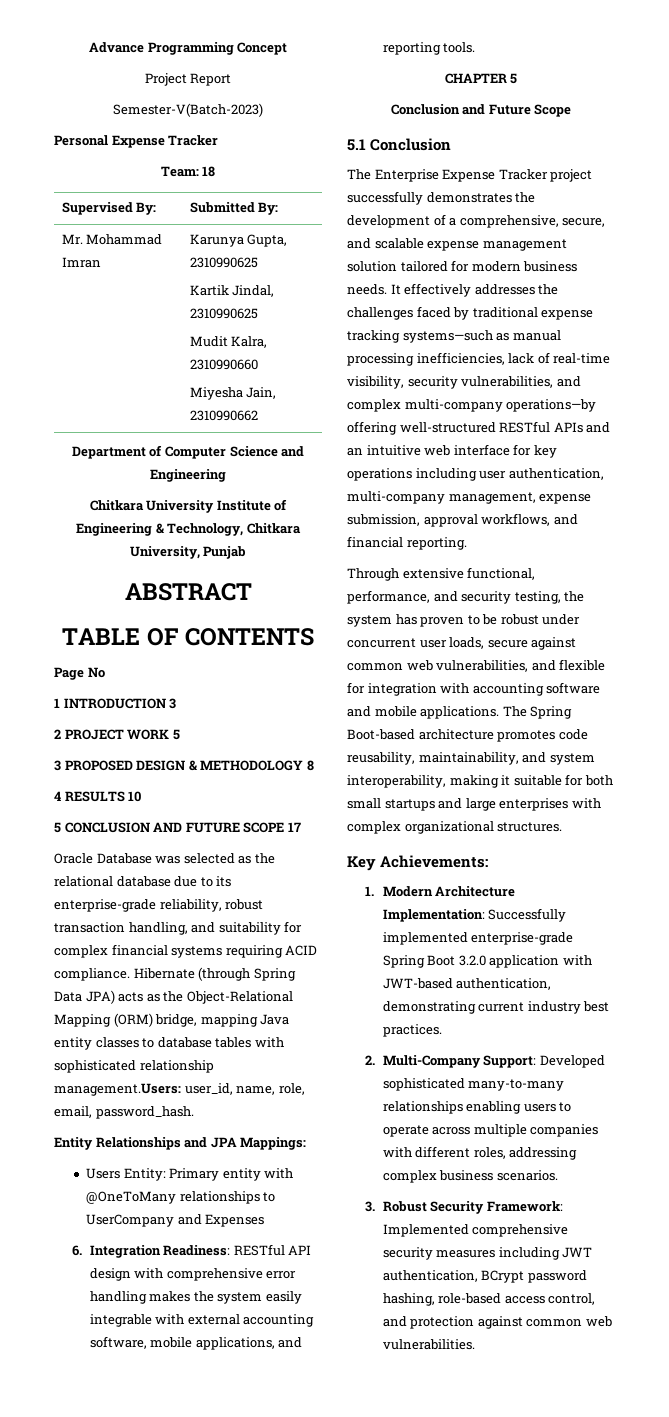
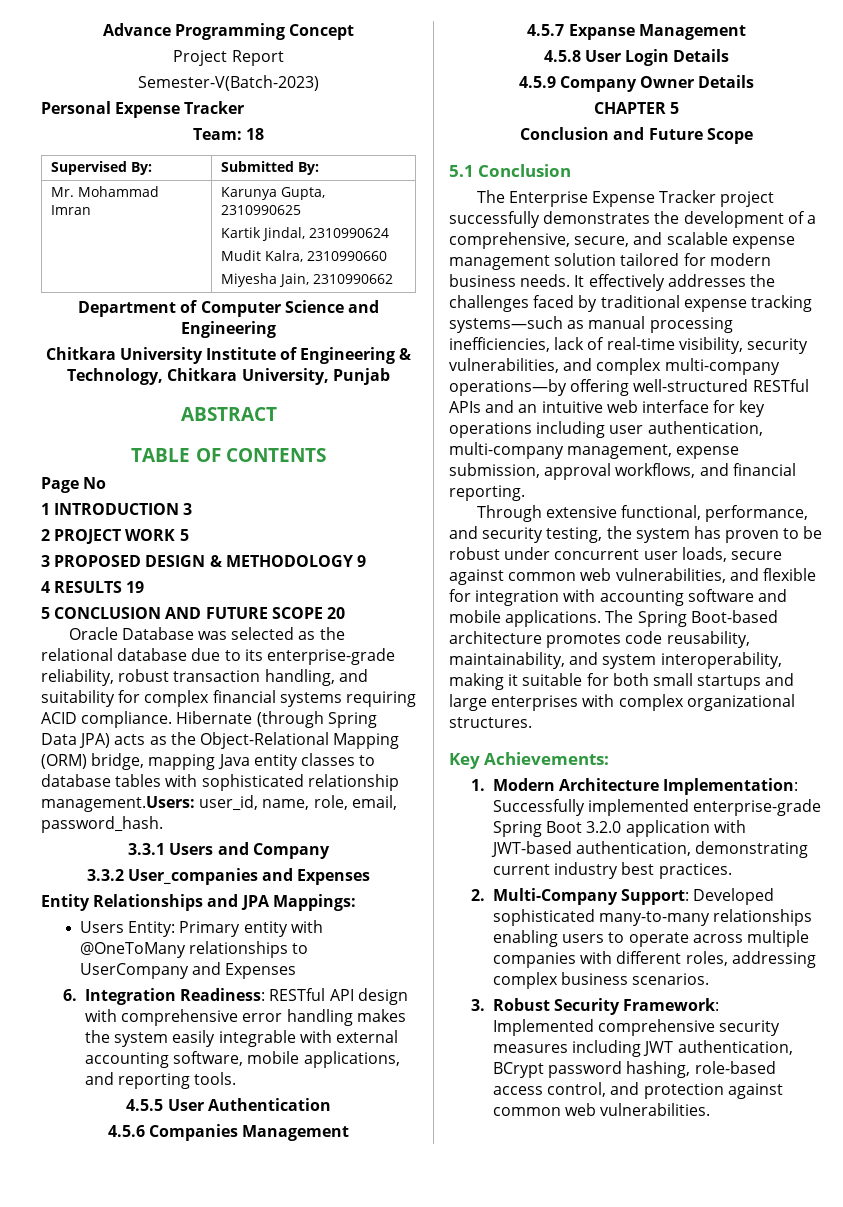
  Mr. Mohammad Imran | Karunya Gupta, 2310990625
- Kartik Jindal, 2310990625
+ Kartik Jindal, 2310990624
- 3 PROPOSED DESIGN & METHODOLOGY 8
+ 3 PROPOSED DESIGN & METHODOLOGY 9
- 4 RESULTS 10
+ 4 RESULTS 19
- 5 CONCLUSION AND FUTURE SCOPE 17
+ 5 CONCLUSION AND FUTURE SCOPE 20
+ 3.3.1 Users and Company
+ 3.3.2 User_companies and Expenses
+ 4.5.5 User Authentication
+ 4.5.6 Companies Management
+ 4.5.7 Expanse Management
+ 4.5.8 User Login Details
+ 4.5.9 Company Owner Details

